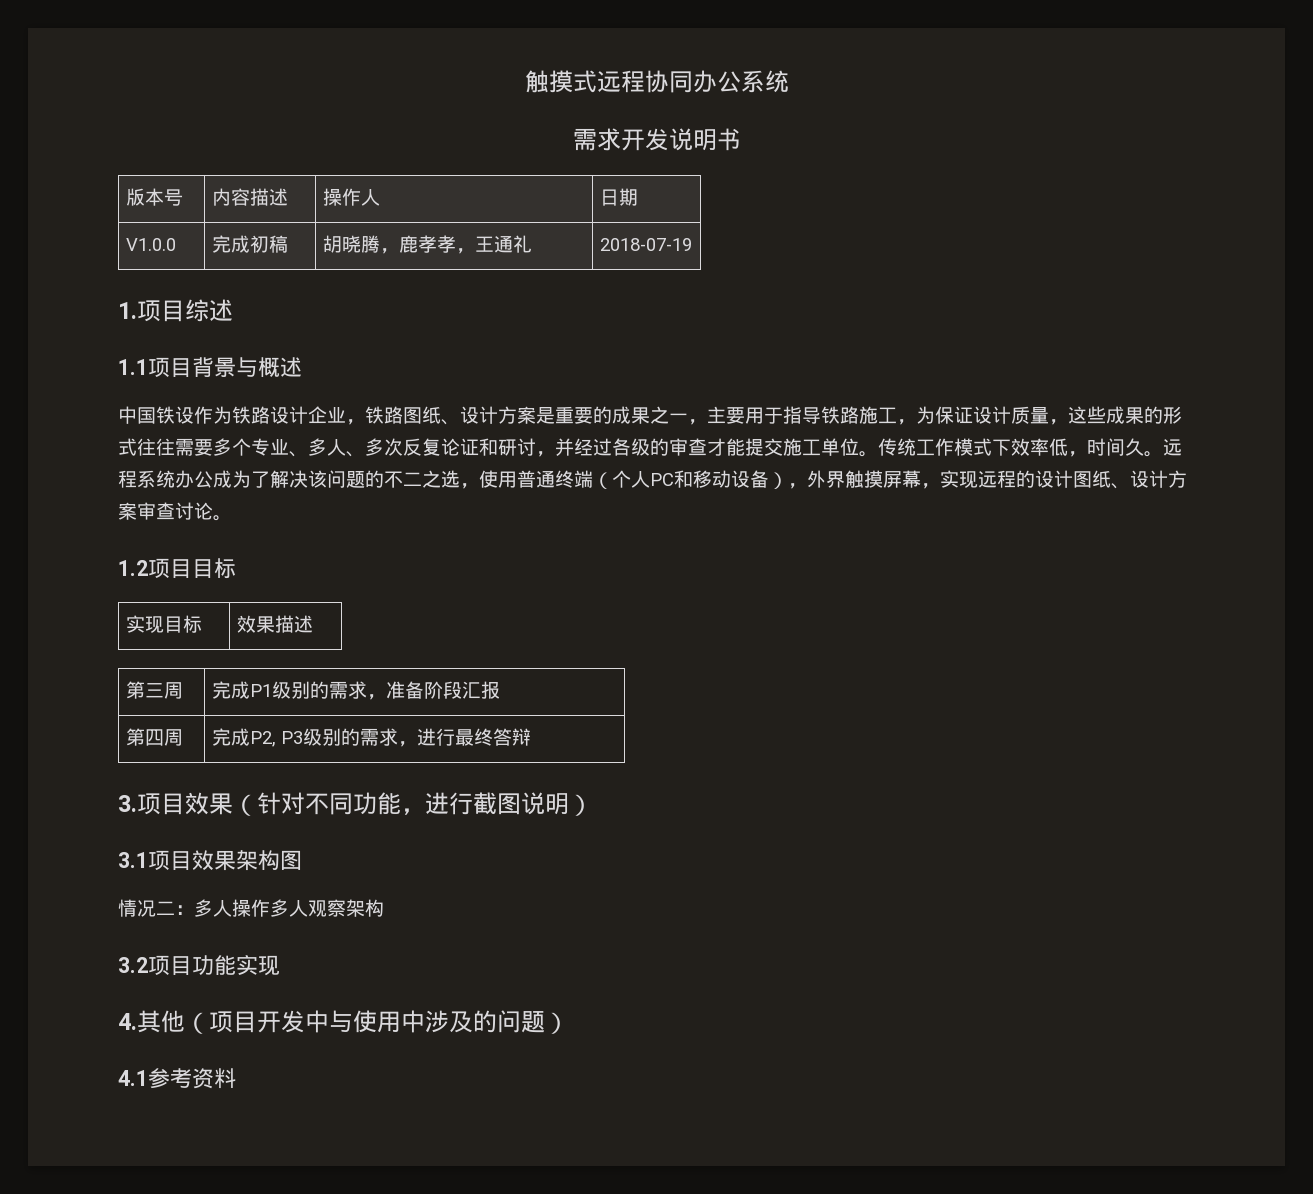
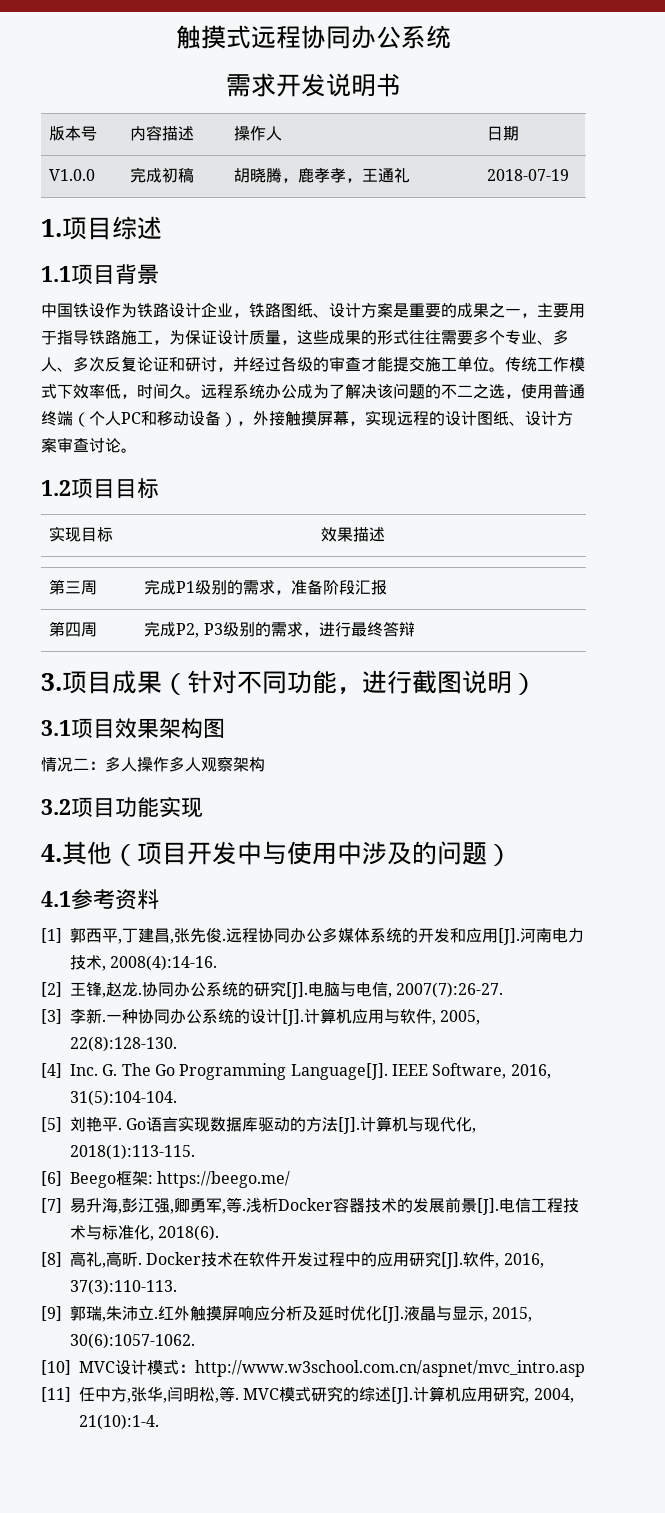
- 1.1项目背景与概述
+ 1.1项目背景
- 远程系统办公成为了解决该问题的不二之选，使用普通终端（个人PC和移动设备），外界触摸屏幕，实现远程的设计图纸、设计方案审查讨论。
+ 远程系统办公成为了解决该问题的不二之选，使用普通终端（个人PC和移动设备），外接触摸屏幕，实现远程的设计图纸、设计方案审查讨论。
- 3.项目效果（针对不同功能，进行截图说明）
+ 3.项目成果（针对不同功能，进行截图说明）
+ [1]郭西平,丁建昌,张先俊.远程协同办公多媒体系统的开发和应用[J].河南电力技术, 2008(4):14-16.
+ [2]王锋,赵龙.协同办公系统的研究[J].电脑与电信, 2007(7):26-27.
+ [3]李新.一种协同办公系统的设计[J].计算机应用与软件, 2005, 22(8):128-130.
+ [4] Inc. G. The Go Programming Language[J]. IEEE Software, 2016, 31(5):104-104.
+ [5]刘艳平. Go语言实现数据库驱动的方法[J].计算机与现代化, 2018(1):113-115.
+ [6] Beego框架: https://beego.me/
+ [7]易升海,彭江强,卿勇军,等.浅析Docker容器技术的发展前景[J].电信工程技术与标准化, 2018(6).
+ [8]高礼,高昕. Docker技术在软件开发过程中的应用研究[J].软件, 2016, 37(3):110-113.
+ [9]郭瑞,朱沛立.红外触摸屏响应分析及延时优化[J].液晶与显示, 2015, 30(6):1057-1062.
+ [10] MVC设计模式：http://www.w3school.com.cn/aspnet/mvc_intro.asp
+ [11]任中方,张华,闫明松,等. MVC模式研究的综述[J].计算机应用研究, 2004, 21(10):1-4.

